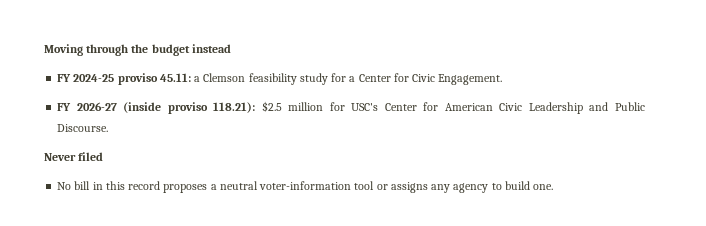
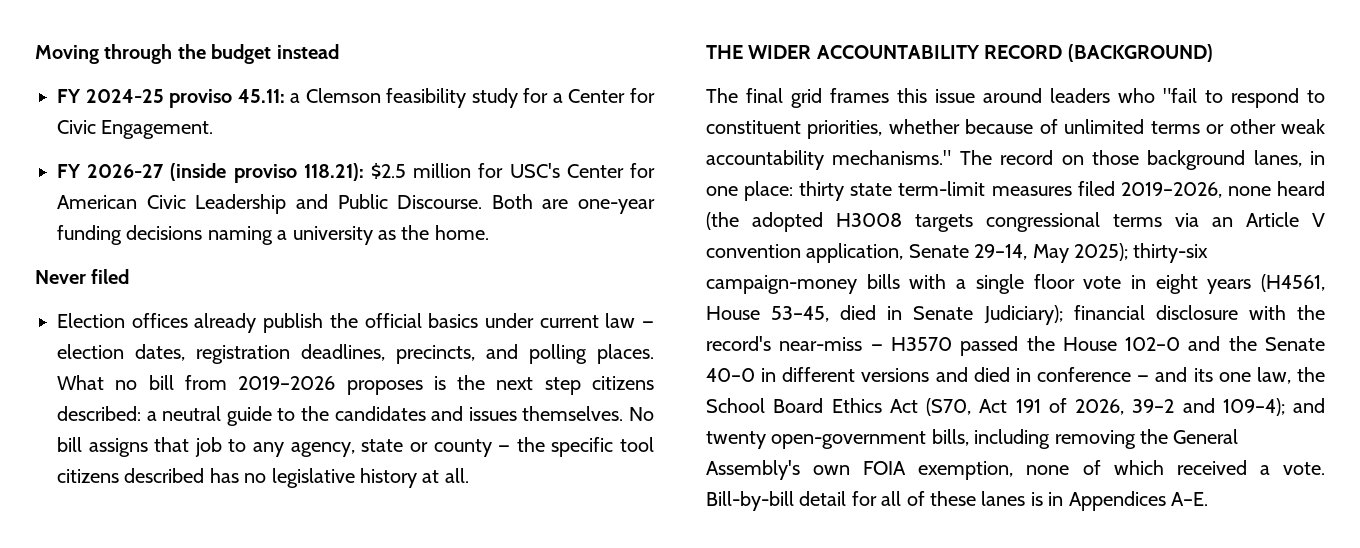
- FY 2026-27 (inside proviso 118.21): $2.5 million for USC's Center for American Civic Leadership and Public Discourse.
+ FY 2026-27 (inside proviso 118.21): $2.5 million for USC's Center for American Civic Leadership and Public Discourse. Both are one-year funding decisions naming a university as the home.
  Never filed
- No bill in this record proposes a neutral voter-information tool or assigns any agency to build one.
+ Election offices already publish the official basics under current law — election dates, registration deadlines, precincts, and polling places. What no bill from 2019–2026 proposes is the next step citizens described: a neutral guide to the candidates and issues themselves. No bill assigns that job to any agency, state or county — the specific tool citizens described has no legislative history at all.
+ THE WIDER ACCOUNTABILITY RECORD (BACKGROUND)
+ The final grid frames this issue around leaders who "fail to respond to constituent priorities, whether because of unlimited terms or other weak accountability mechanisms." The record on those background lanes, in one place: thirty state term-limit measures filed 2019–2026, none heard (the adopted H3008 targets congressional terms via an Article V convention application, Senate 29–14, May 2025); thirty-six campaign-money bills with a single floor vote in eight years (H4561, House 53–45, died in Senate Judiciary); financial disclosure with the record's near-miss — H3570 passed the House 102–0 and the Senate 40–0 in different versions and died in conference — and its one law, the School Board Ethics Act (S70, Act 191 of 2026, 39–2 and 109–4); and twenty open-government bills, including removing the General Assembly's own FOIA exemption, none of which received a vote. Bill-by-bill detail for all of these lanes is in Appendices A–E.

